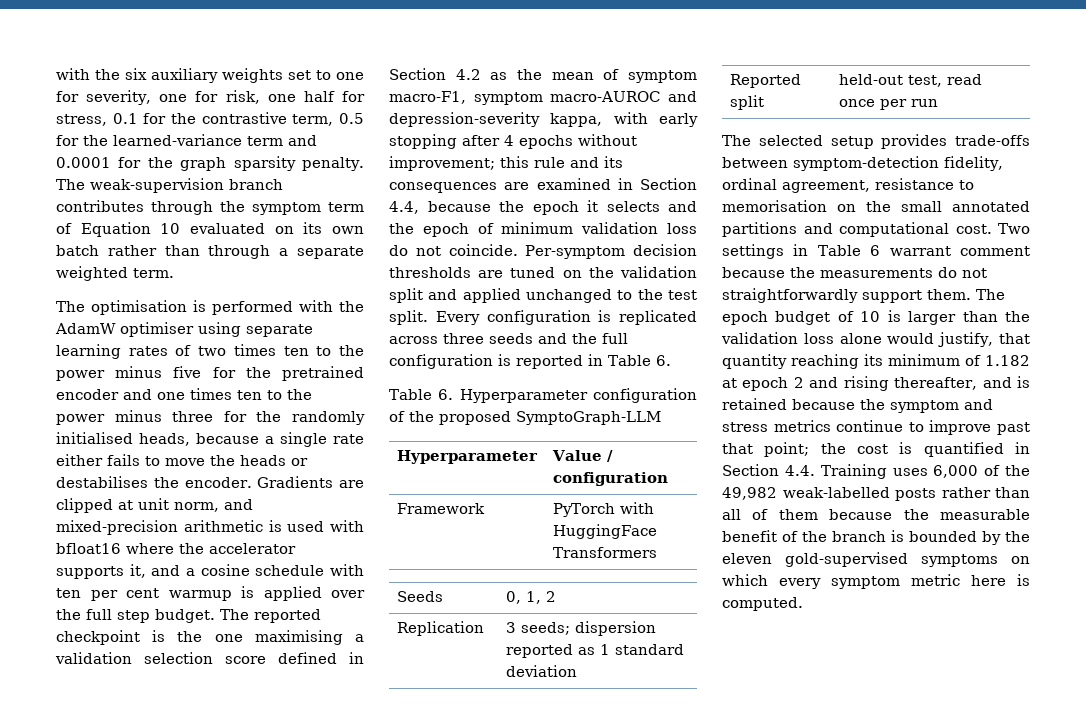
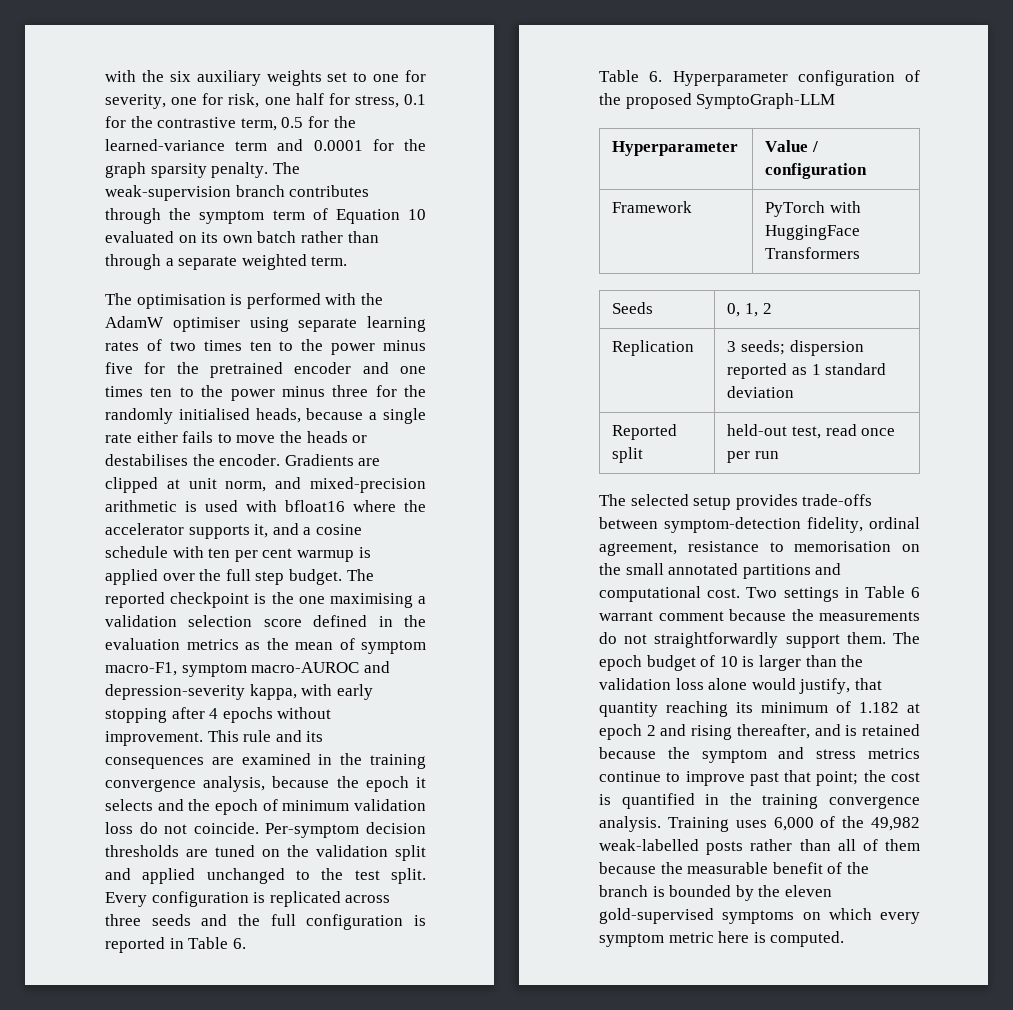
- The reported checkpoint is the one maximising a validation selection score defined in Section 4.2 as the mean of symptom macro-F1, symptom macro-AUROC and depression-severity kappa, with early stopping after 4 epochs without improvement; this rule and its consequences are examined in Section 4.4, because the epoch it selects and the epoch of minimum validation loss do not coincide.
+ The reported checkpoint is the one maximising a validation selection score defined in the evaluation metrics as the mean of symptom macro-F1, symptom macro-AUROC and depression-severity kappa, with early stopping after 4 epochs without improvement. This rule and its consequences are examined in the training convergence analysis, because the epoch it selects and the epoch of minimum validation loss do not coincide.
- the cost is quantified in Section 4.4. Training uses 6,000 of the 49,982 weak-labelled posts rather than all of them because the measurable benefit of the branch is bounded by the eleven gold-supervised symptoms on which every symptom metric here is computed.
+ the cost is quantified in the training convergence analysis. Training uses 6,000 of the 49,982 weak-labelled posts rather than all of them because the measurable benefit of the branch is bounded by the eleven gold-supervised symptoms on which every symptom metric here is computed.

